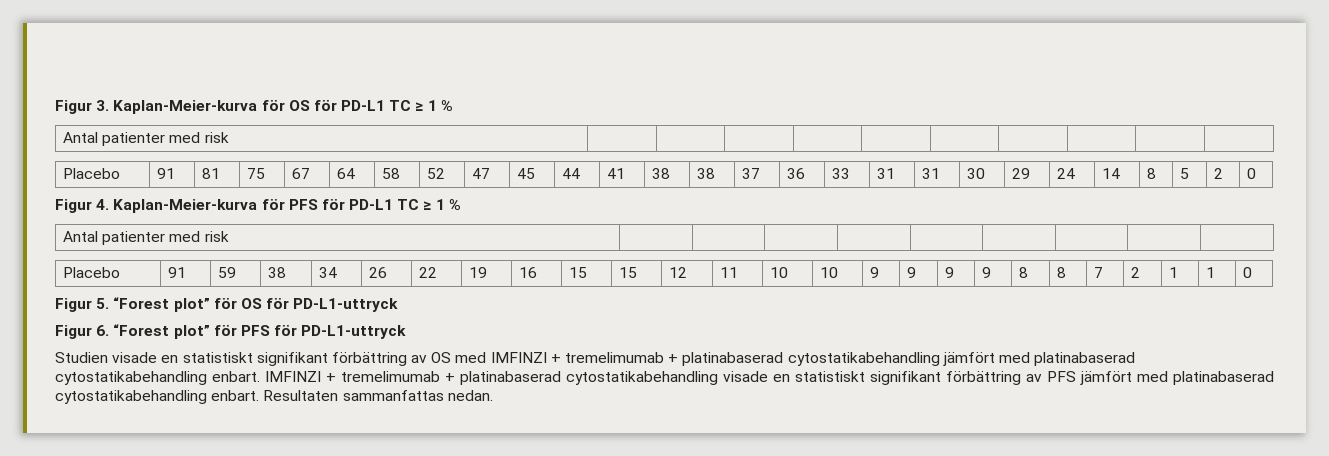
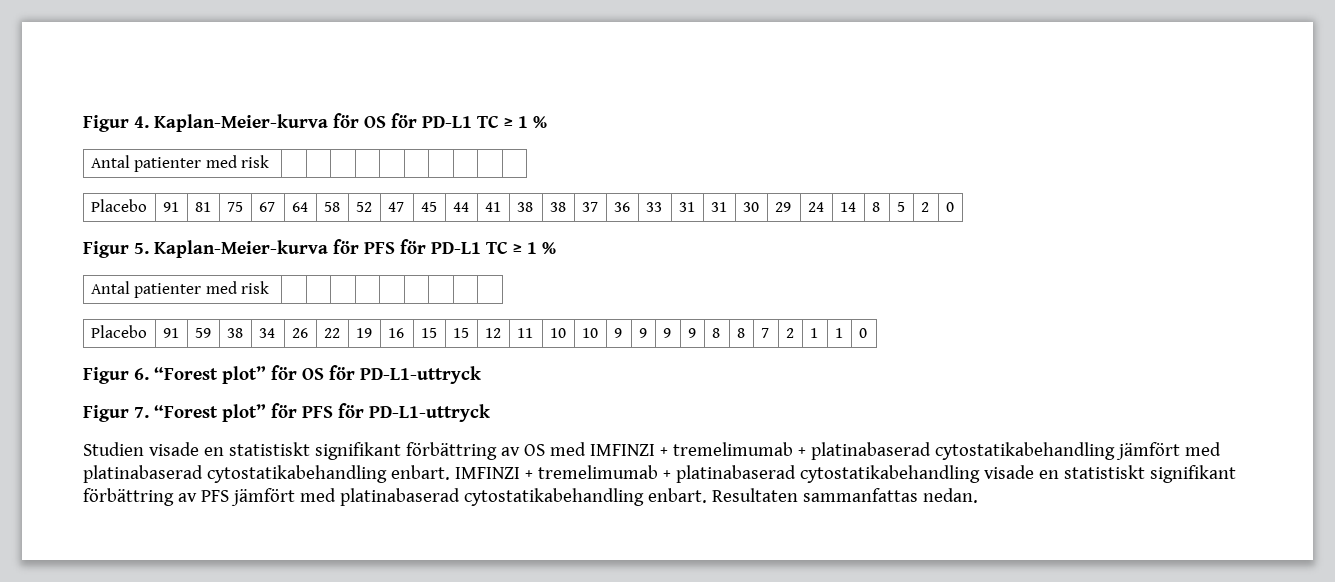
- Figur 3. Kaplan-Meier-kurva för OS för PD-L1 TC ≥ 1 %
+ Figur 4. Kaplan-Meier-kurva för OS för PD-L1 TC ≥ 1 %
- Figur 4. Kaplan-Meier-kurva för PFS för PD-L1 TC ≥ 1 %
+ Figur 5. Kaplan-Meier-kurva för PFS för PD-L1 TC ≥ 1 %
- Figur 5. “Forest plot” för OS för PD-L1-uttryck
+ Figur 6. “Forest plot” för OS för PD-L1-uttryck
- Figur 6. “Forest plot” för PFS för PD-L1-uttryck
+ Figur 7. “Forest plot” för PFS för PD-L1-uttryck

